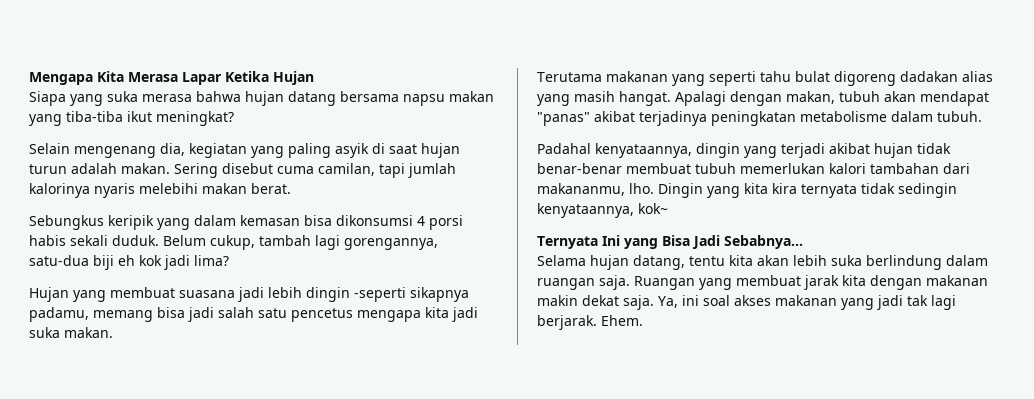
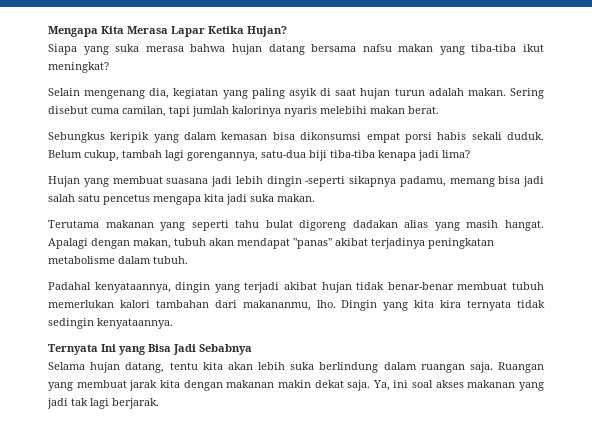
- Mengapa Kita Merasa Lapar Ketika Hujan
+ Mengapa Kita Merasa Lapar Ketika Hujan?
- Siapa yang suka merasa bahwa hujan datang bersama napsu makan yang tiba-tiba ikut meningkat?
+ Siapa yang suka merasa bahwa hujan datang bersama nafsu makan yang tiba-tiba ikut meningkat?
- Sebungkus keripik yang dalam kemasan bisa dikonsumsi 4 porsi habis sekali duduk.
+ Sebungkus keripik yang dalam kemasan bisa dikonsumsi empat porsi habis sekali duduk.
- Belum cukup, tambah lagi gorengannya, satu-dua biji eh kok jadi lima?
+ Belum cukup, tambah lagi gorengannya, satu-dua biji tiba-tiba kenapa jadi lima?
- Dingin yang kita kira ternyata tidak sedingin kenyataannya, kok~
+ Dingin yang kita kira ternyata tidak sedingin kenyataannya.
- Ternyata Ini yang Bisa Jadi Sebabnya...
+ Ternyata Ini yang Bisa Jadi Sebabnya
- Ehem.

